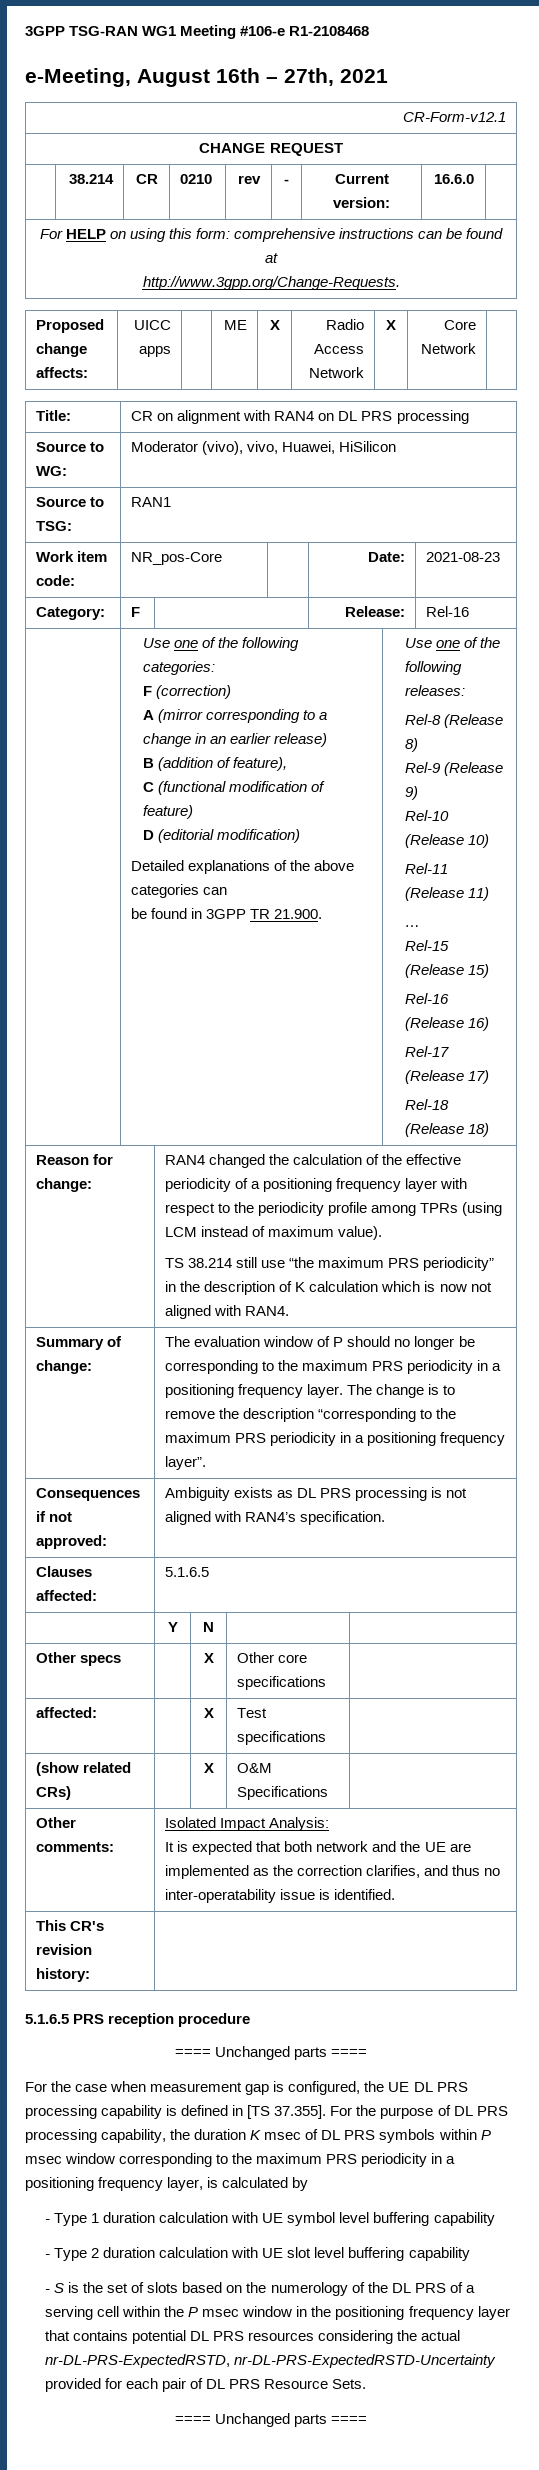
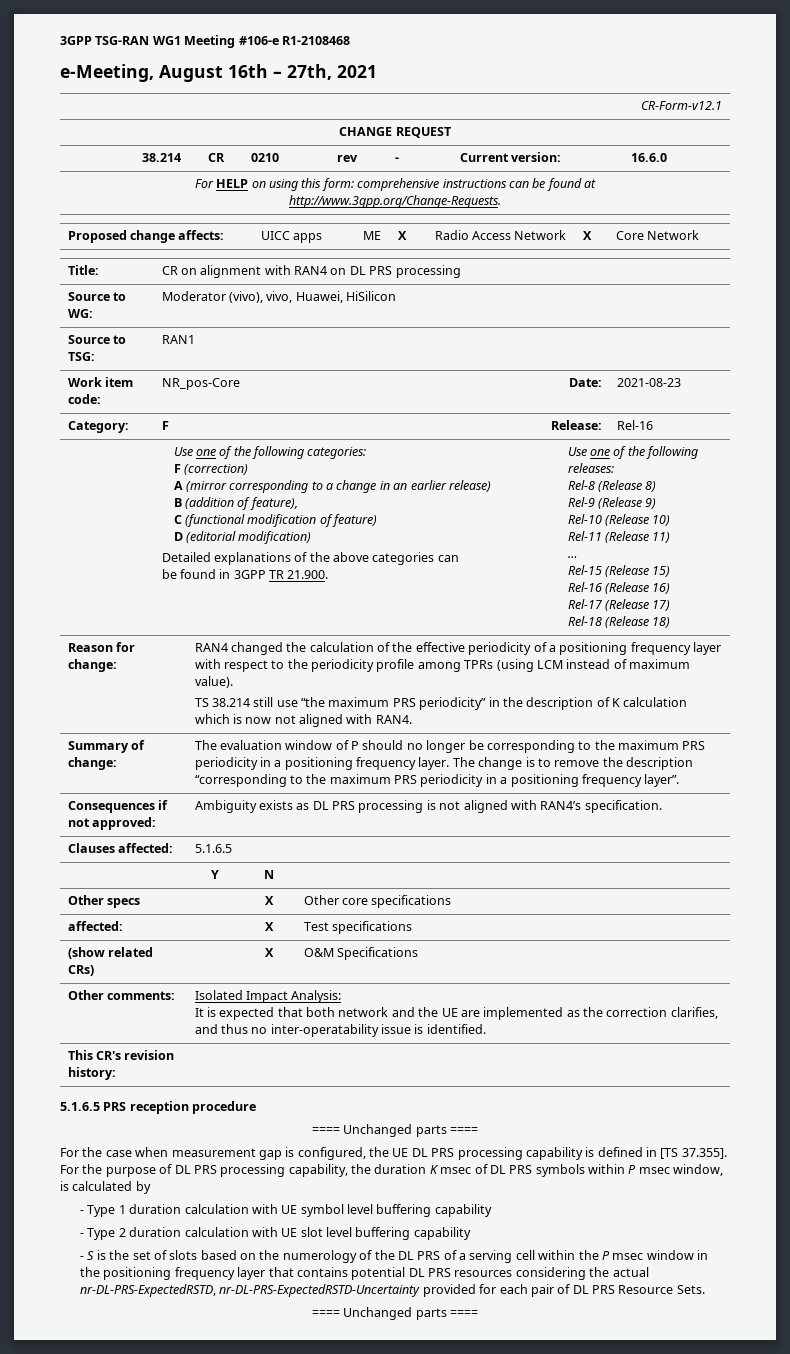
- For the case when measurement gap is configured, the UE DL PRS processing capability is defined in [TS 37.355]. For the purpose of DL PRS processing capability, the duration K msec of DL PRS symbols within P msec window corresponding to the maximum PRS periodicity in a positioning frequency layer, is calculated by
+ For the case when measurement gap is configured, the UE DL PRS processing capability is defined in [TS 37.355]. For the purpose of DL PRS processing capability, the duration K msec of DL PRS symbols within P msec window, is calculated by

